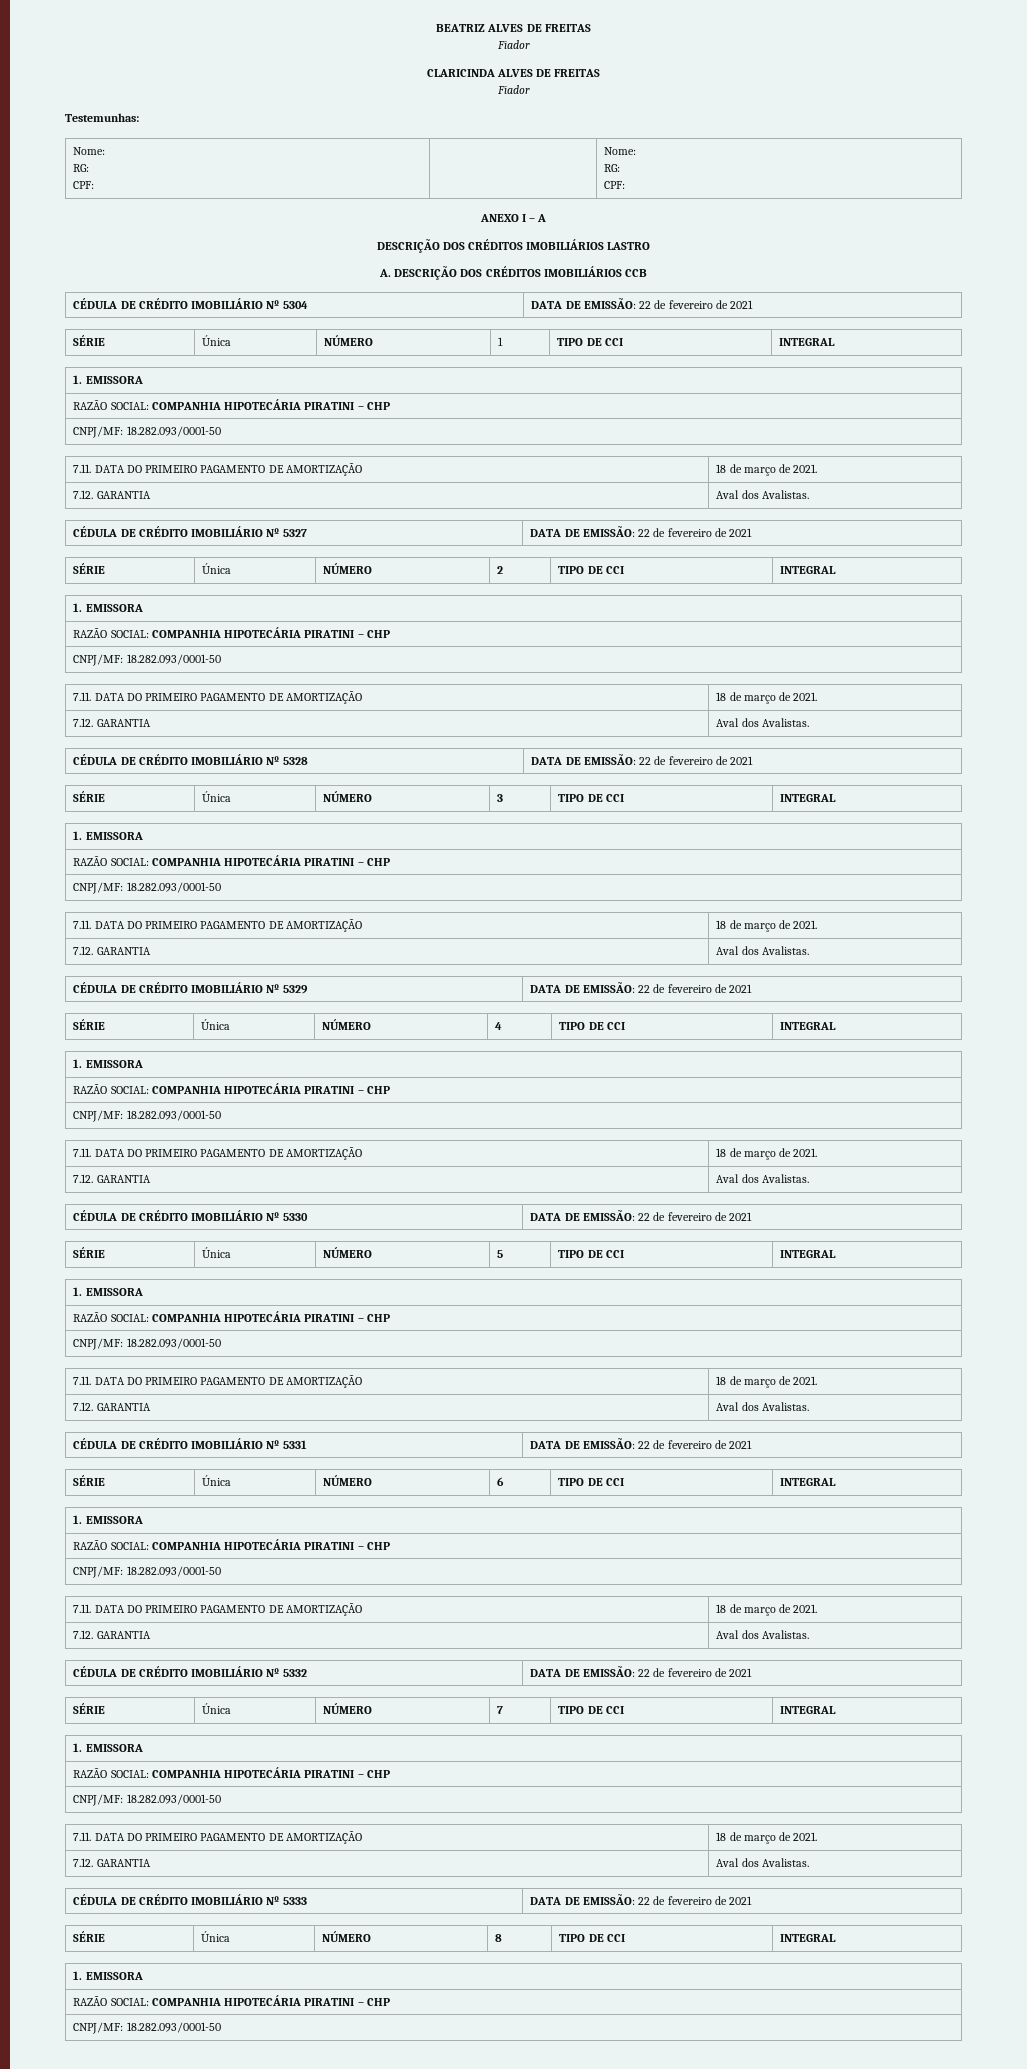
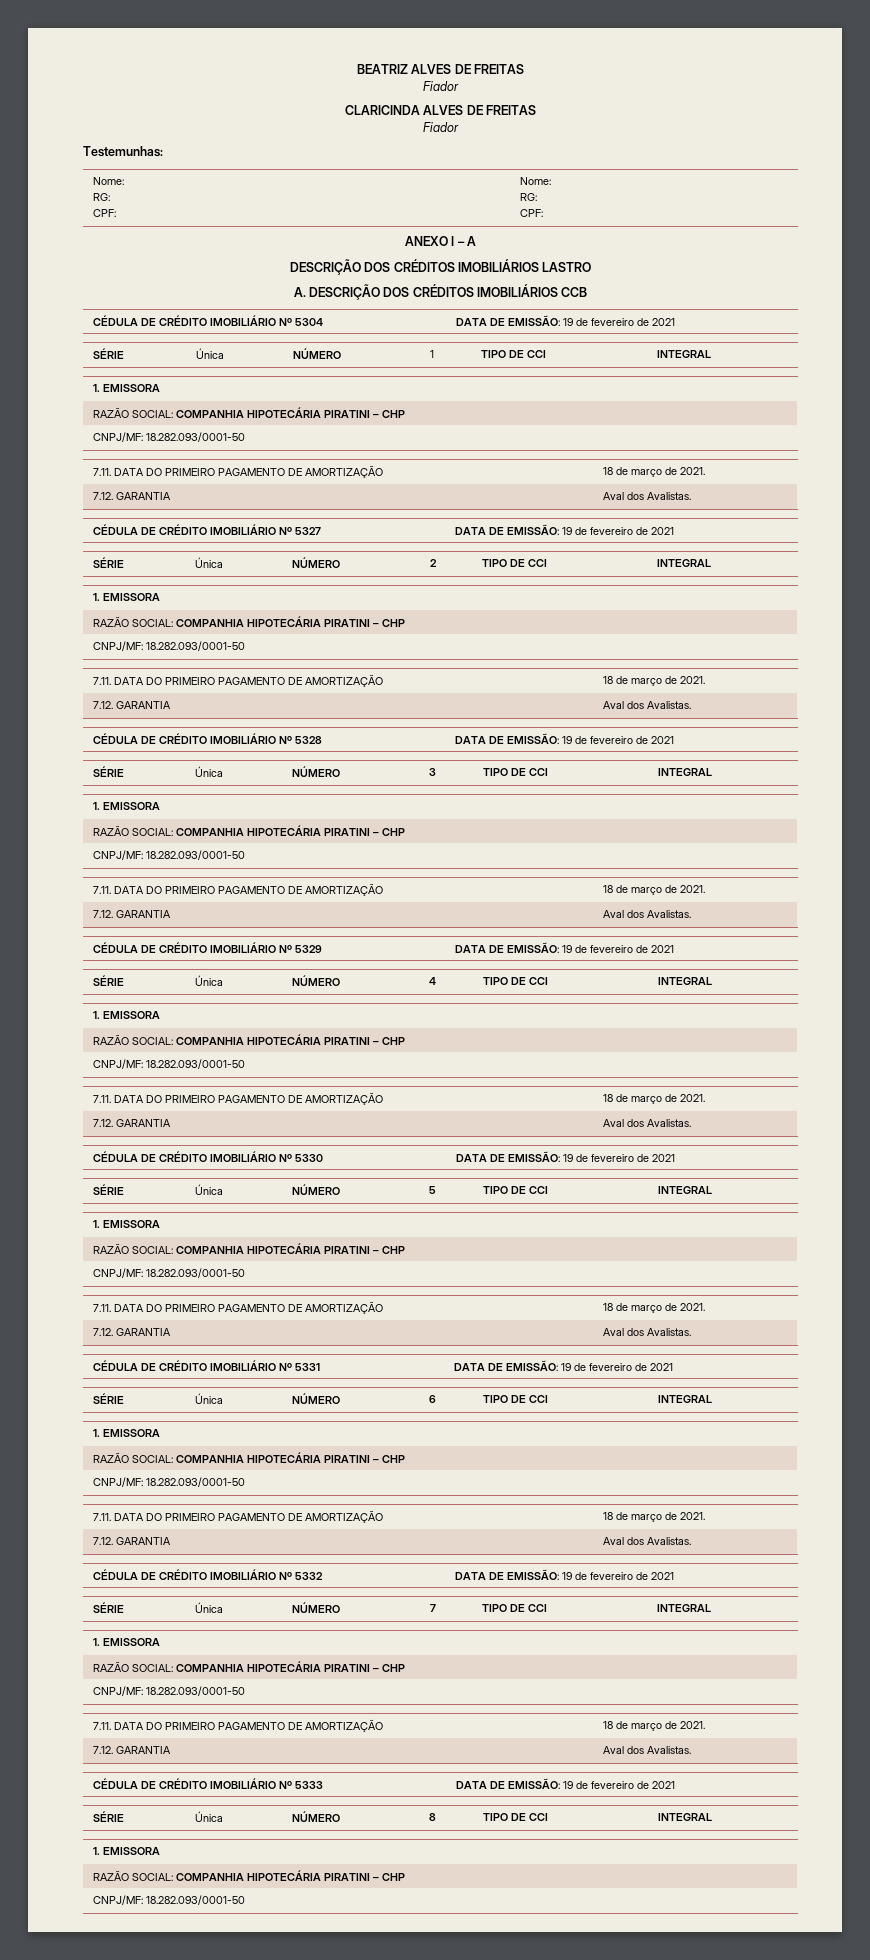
- CÉDULA DE CRÉDITO IMOBILIÁRIO Nº 5304 | DATA DE EMISSÃO: 22 de fevereiro de 2021
+ CÉDULA DE CRÉDITO IMOBILIÁRIO Nº 5304 | DATA DE EMISSÃO: 19 de fevereiro de 2021
- CÉDULA DE CRÉDITO IMOBILIÁRIO Nº 5327 | DATA DE EMISSÃO: 22 de fevereiro de 2021
+ CÉDULA DE CRÉDITO IMOBILIÁRIO Nº 5327 | DATA DE EMISSÃO: 19 de fevereiro de 2021
- CÉDULA DE CRÉDITO IMOBILIÁRIO Nº 5328 | DATA DE EMISSÃO: 22 de fevereiro de 2021
+ CÉDULA DE CRÉDITO IMOBILIÁRIO Nº 5328 | DATA DE EMISSÃO: 19 de fevereiro de 2021
- CÉDULA DE CRÉDITO IMOBILIÁRIO Nº 5329 | DATA DE EMISSÃO: 22 de fevereiro de 2021
+ CÉDULA DE CRÉDITO IMOBILIÁRIO Nº 5329 | DATA DE EMISSÃO: 19 de fevereiro de 2021
- CÉDULA DE CRÉDITO IMOBILIÁRIO Nº 5330 | DATA DE EMISSÃO: 22 de fevereiro de 2021
+ CÉDULA DE CRÉDITO IMOBILIÁRIO Nº 5330 | DATA DE EMISSÃO: 19 de fevereiro de 2021
- CÉDULA DE CRÉDITO IMOBILIÁRIO Nº 5331 | DATA DE EMISSÃO: 22 de fevereiro de 2021
+ CÉDULA DE CRÉDITO IMOBILIÁRIO Nº 5331 | DATA DE EMISSÃO: 19 de fevereiro de 2021
- CÉDULA DE CRÉDITO IMOBILIÁRIO Nº 5332 | DATA DE EMISSÃO: 22 de fevereiro de 2021
+ CÉDULA DE CRÉDITO IMOBILIÁRIO Nº 5332 | DATA DE EMISSÃO: 19 de fevereiro de 2021
- CÉDULA DE CRÉDITO IMOBILIÁRIO Nº 5333 | DATA DE EMISSÃO: 22 de fevereiro de 2021
+ CÉDULA DE CRÉDITO IMOBILIÁRIO Nº 5333 | DATA DE EMISSÃO: 19 de fevereiro de 2021

